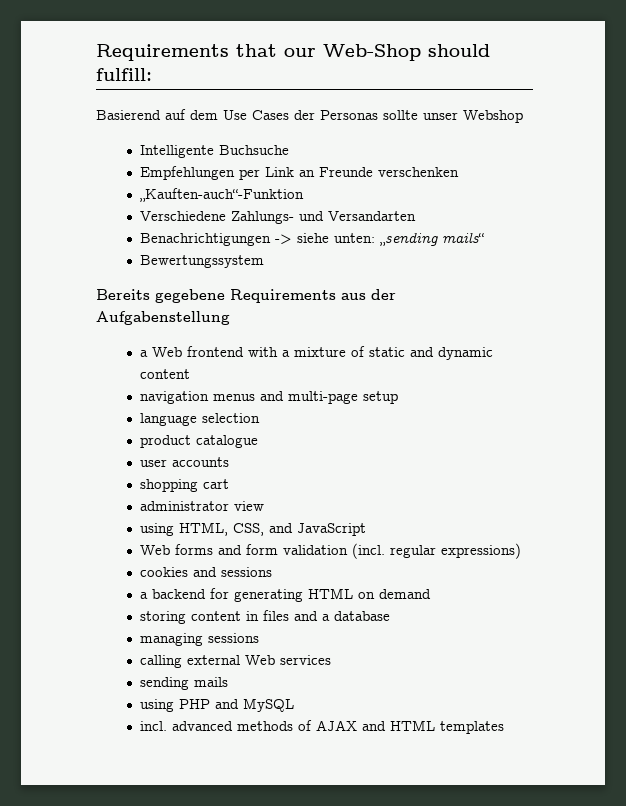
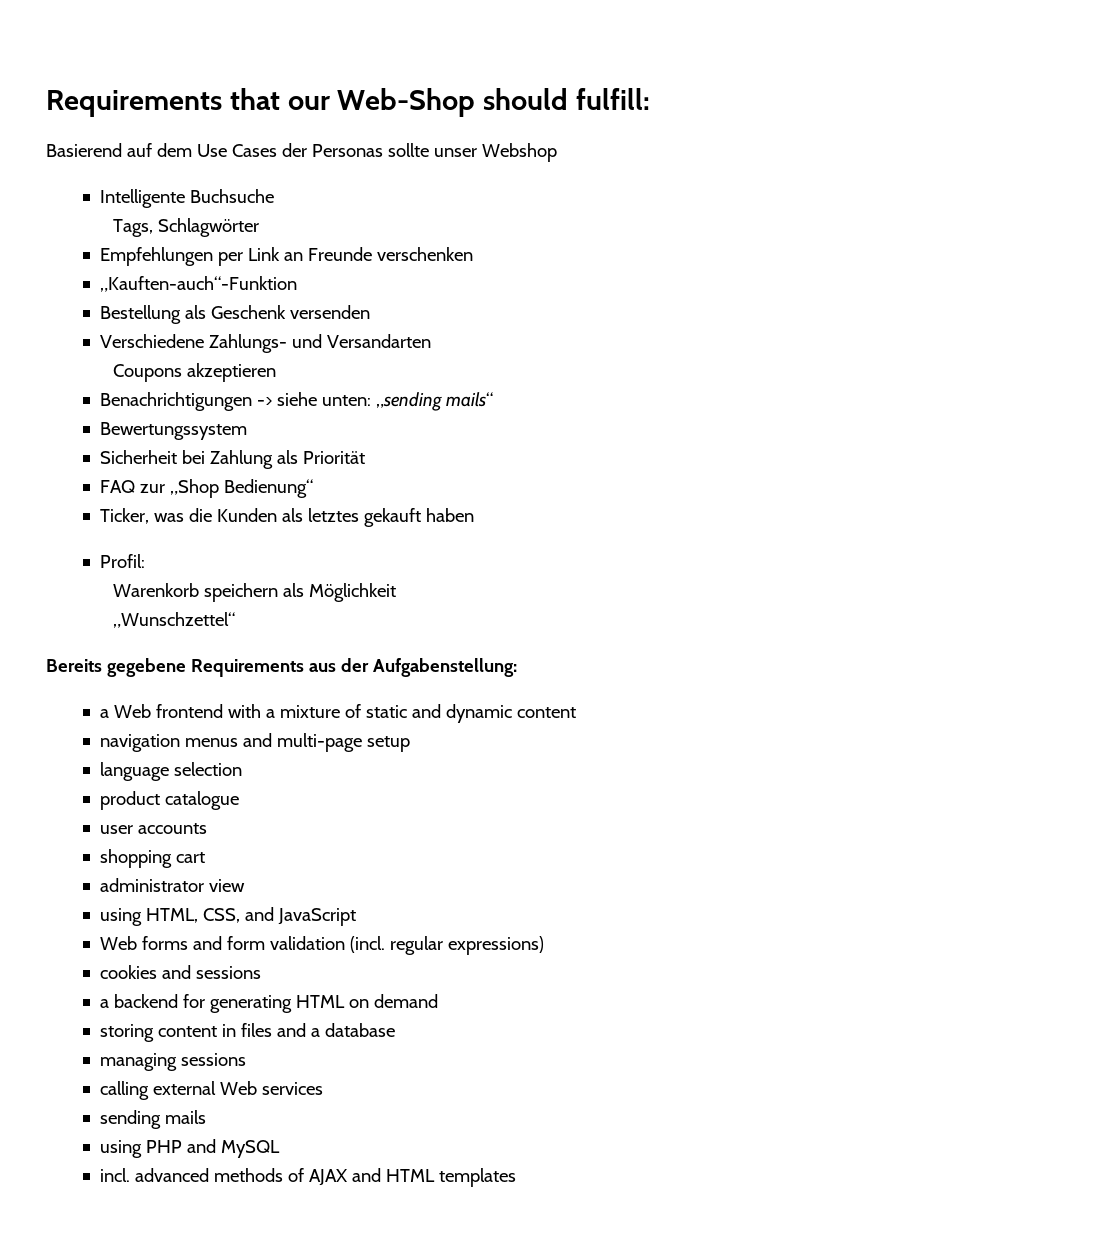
+ Tags, Schlagwörter
+ Bestellung als Geschenk versenden
+ Coupons akzeptieren
+ Sicherheit bei Zahlung als Priorität
+ FAQ zur „Shop Bedienung“
+ Ticker, was die Kunden als letztes gekauft haben
+ Profil:
+ Warenkorb speichern als Möglichkeit
+ „Wunschzettel“
- Bereits gegebene Requirements aus der Aufgabenstellung
+ Bereits gegebene Requirements aus der Aufgabenstellung:

